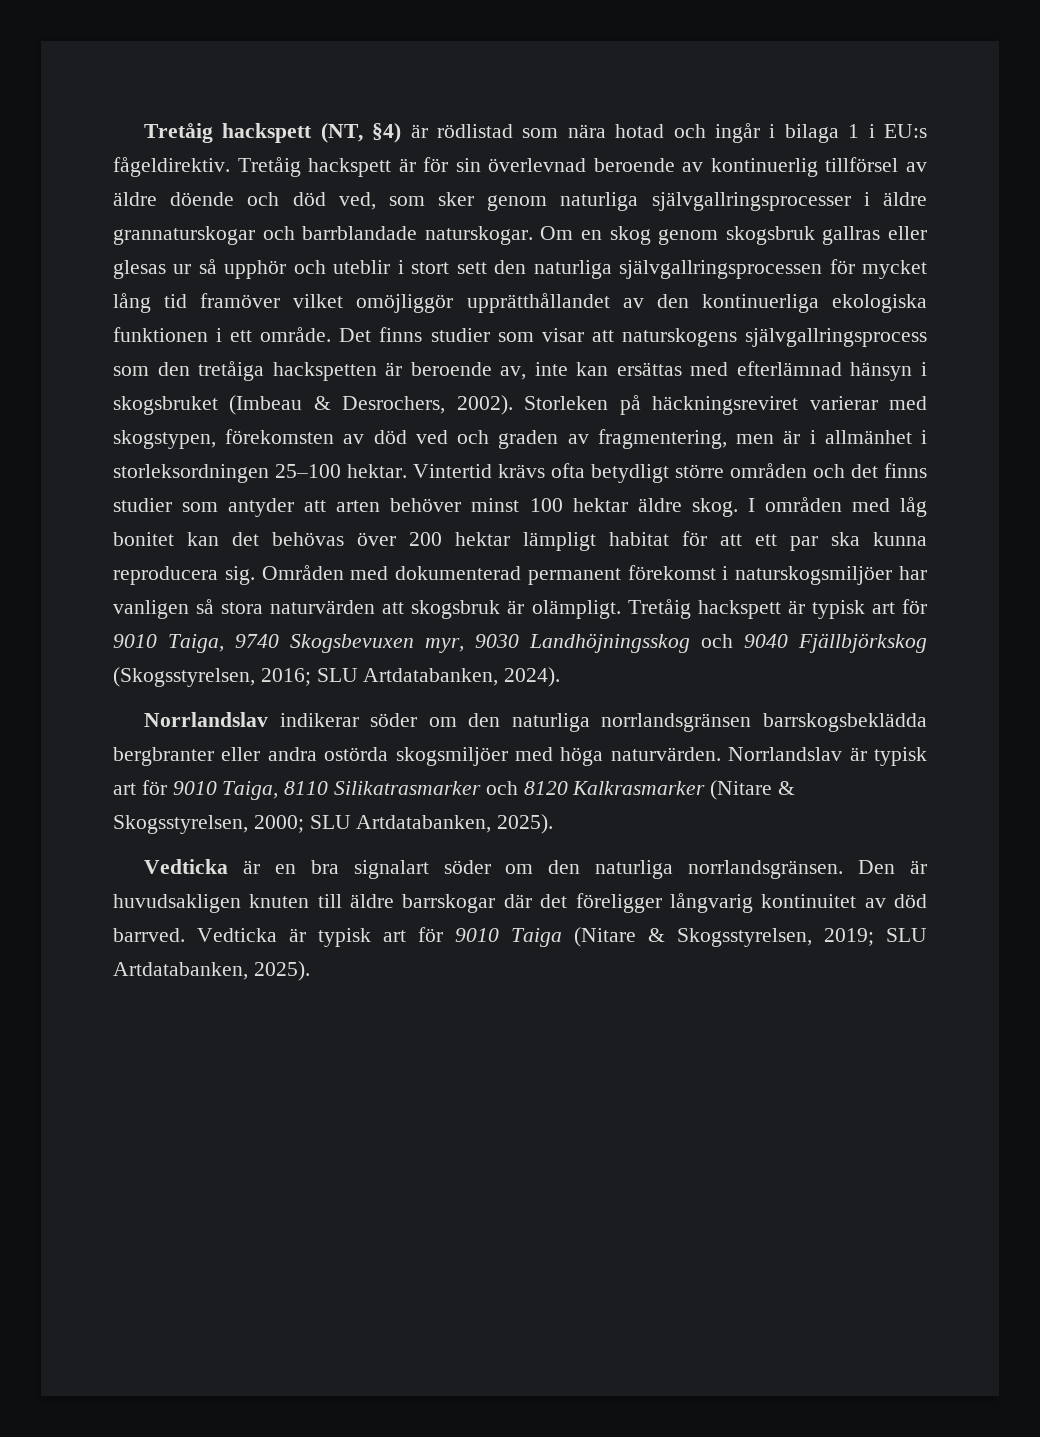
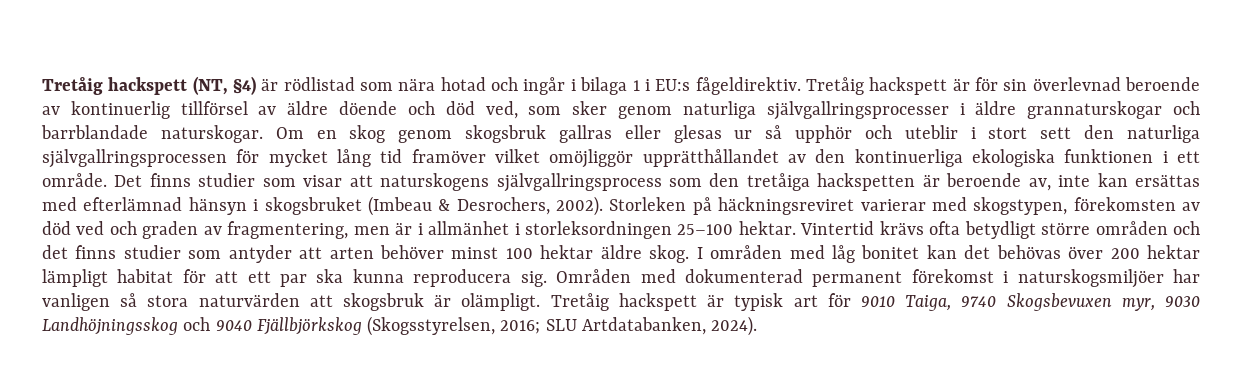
- Norrlandslav indikerar söder om den naturliga norrlandsgränsen barrskogsbeklädda bergbranter eller andra ostörda skogsmiljöer med höga naturvärden. Norrlandslav är typisk art för 9010 Taiga, 8110 Silikatrasmarker och 8120 Kalkrasmarker (Nitare & Skogsstyrelsen, 2000; SLU Artdatabanken, 2025).
- Vedticka är en bra signalart söder om den naturliga norrlandsgränsen. Den är huvudsakligen knuten till äldre barrskogar där det föreligger långvarig kontinuitet av död barrved. Vedticka är typisk art för 9010 Taiga (Nitare & Skogsstyrelsen, 2019; SLU Artdatabanken, 2025).

